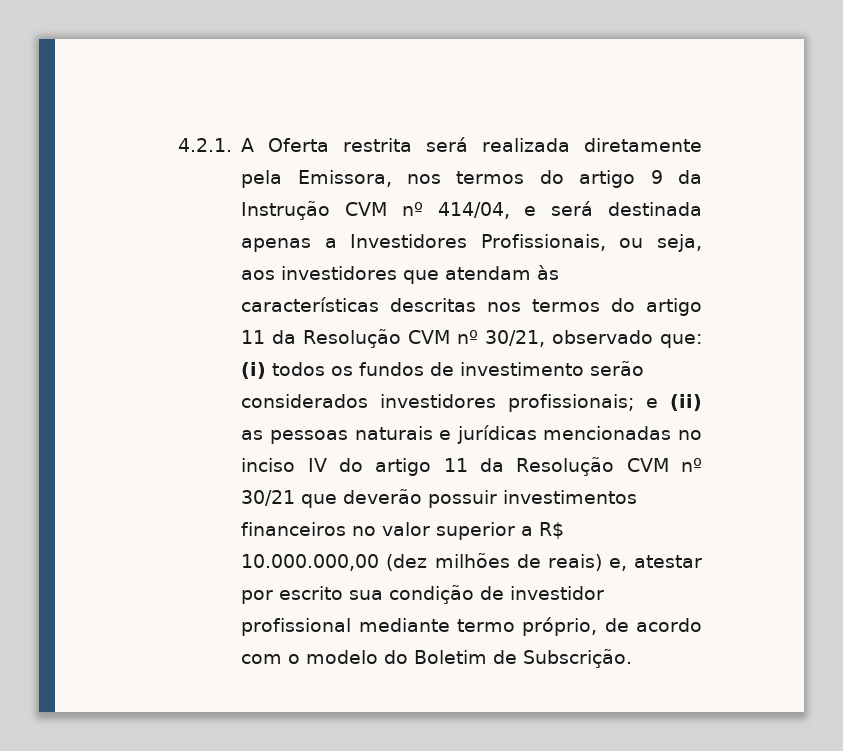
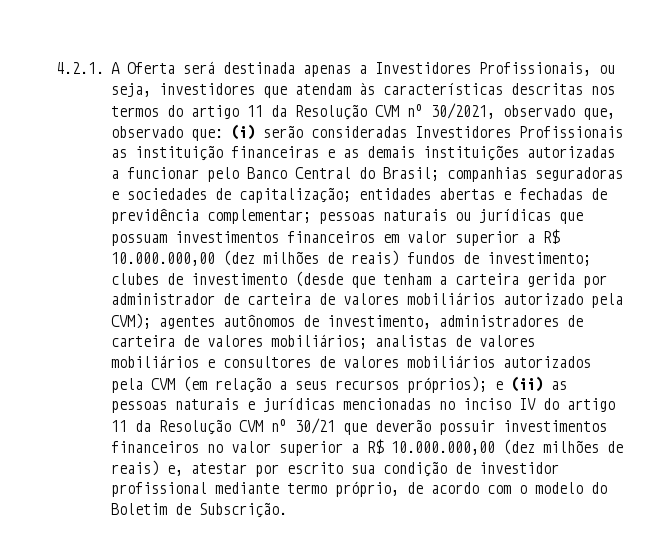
- 4.2.1. A Oferta restrita será realizada diretamente pela Emissora, nos termos do artigo 9 da Instrução CVM nº 414/04, e será destinada apenas a Investidores Profissionais, ou seja, aos investidores que atendam às características descritas nos termos do artigo 11 da Resolução CVM nº 30/21, observado que: (i) todos os fundos de investimento serão considerados investidores profissionais;
+ 4.2.1. A Oferta será destinada apenas a Investidores Profissionais, ou seja, investidores que atendam às características descritas nos termos do artigo 11 da Resolução CVM nº 30/2021, observado que, observado que: (i) serão consideradas Investidores Profissionais as instituição financeiras e as demais instituições autorizadas a funcionar pelo Banco Central do Brasil; companhias seguradoras e sociedades de capitalização; entidades abertas e fechadas de previdência complementar; pessoas naturais ou jurídicas que possuam investimentos financeiros em valor superior a R$ 10.000.000,00 (dez milhões de reais) fundos de investimento; clubes de investimento (desde que tenham a carteira gerida por administrador de carteira de valores mobiliários autorizado pela CVM); agentes autônomos de investimento, administradores de carteira de valores mobiliários; analistas de valores mobiliários e consultores de valores mobiliários autorizados pela CVM (em relação a seus recursos próprios);

